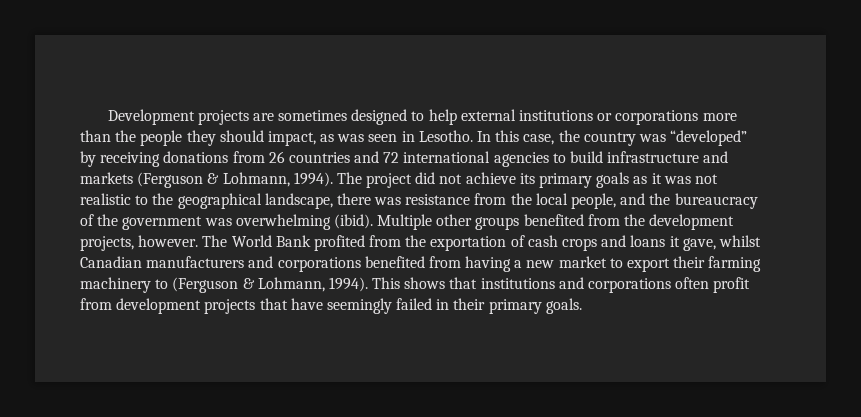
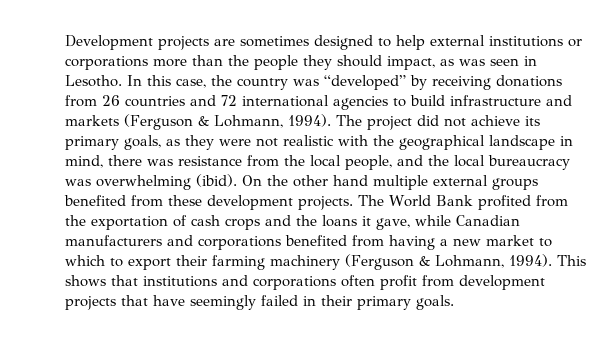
- The project did not achieve its primary goals as it was not realistic to the geographical landscape, there was resistance from the local people, and the bureaucracy of the government was overwhelming (ibid). Multiple other groups benefited from the development projects, however.
+ The project did not achieve its primary goals, as they were not realistic with the geographical landscape in mind, there was resistance from the local people, and the local bureaucracy was overwhelming (ibid). On the other hand multiple external groups benefited from these development projects.
- The World Bank profited from the exportation of cash crops and loans it gave, whilst Canadian manufacturers and corporations benefited from having a new market to export their farming machinery to (Ferguson & Lohmann, 1994).
+ The World Bank profited from the exportation of cash crops and the loans it gave, while Canadian manufacturers and corporations benefited from having a new market to which to export their farming machinery (Ferguson & Lohmann, 1994).

